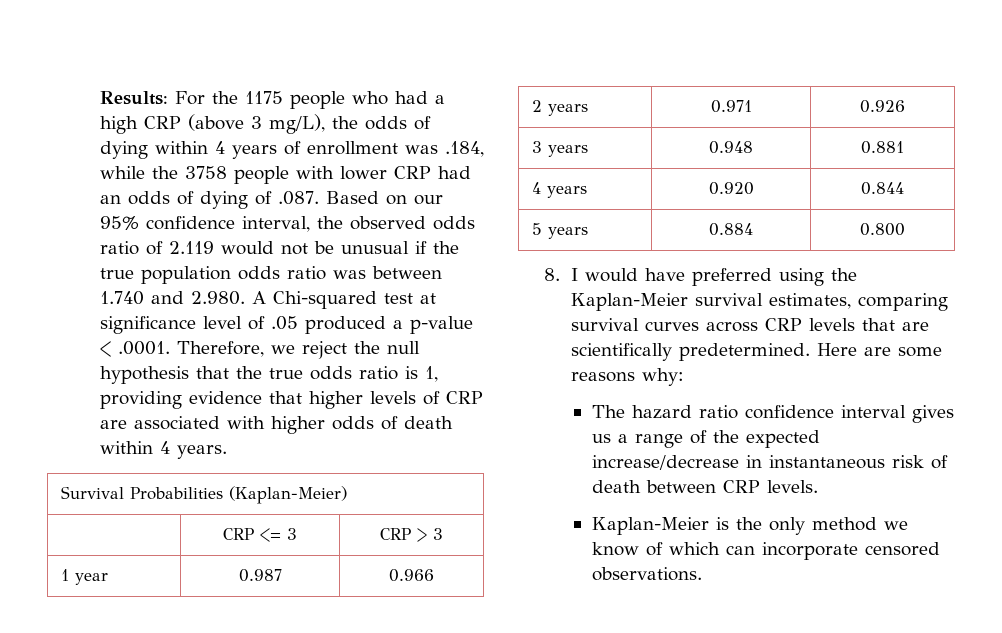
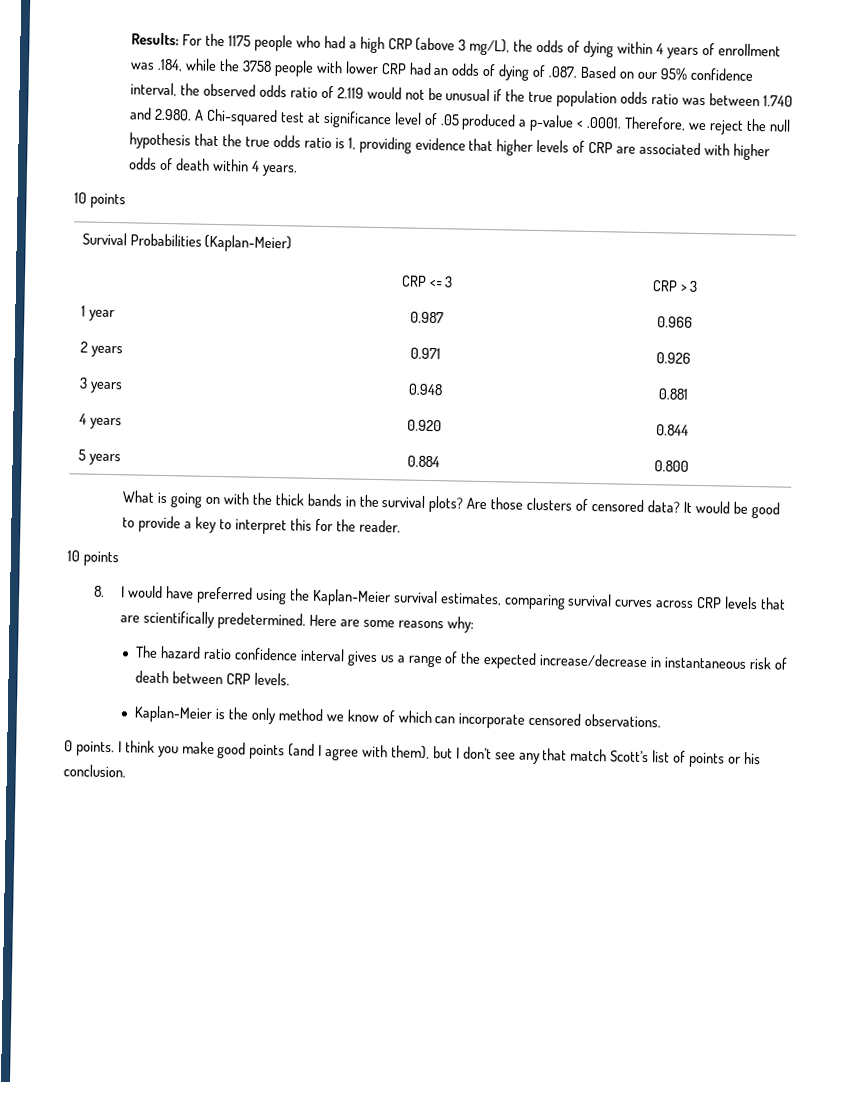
  For the 1175 people who had a high CRP (above 3 mg/L), the odds of dying within 4 years of enrollment was .184, while the 3758 people with lower CRP had an odds of dying of .087. Based on our 95% confidence interval, the observed odds ratio of 2.119 would not be unusual if the true population odds ratio was between 1.740 and 2.980. A Chi-squared test at significance level of .05 produced a p-value < .0001. Therefore, we reject the null hypothesis that the true odds ratio is 1, providing evidence that higher levels of CRP are associated with higher odds of death within 4 years.
+ 10 points
+ What is going on with the thick bands in the survival plots? Are those clusters of censored data? It would be good to provide a key to interpret this for the reader.
+ 10 points
+ 0 points. I think you make good points (and I agree with them), but I don’t see any that match Scott’s list of points or his conclusion.

